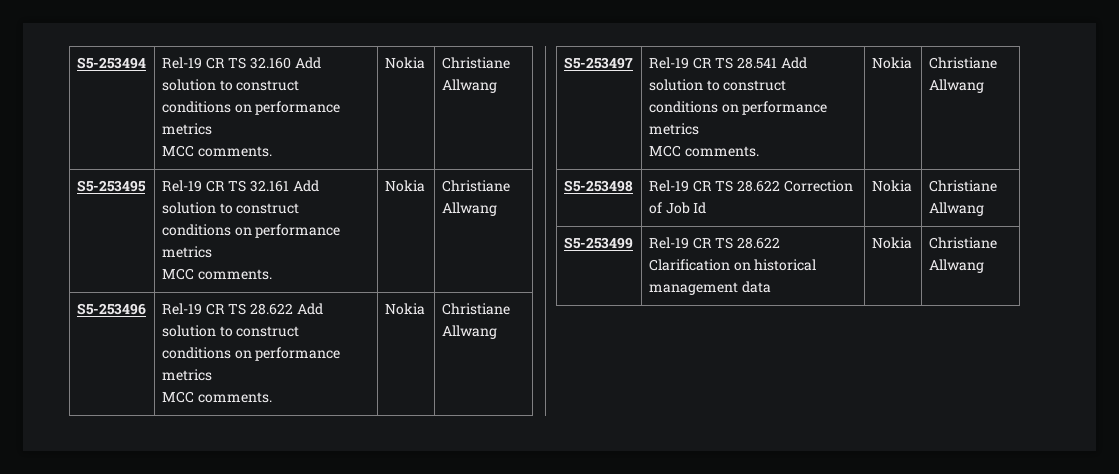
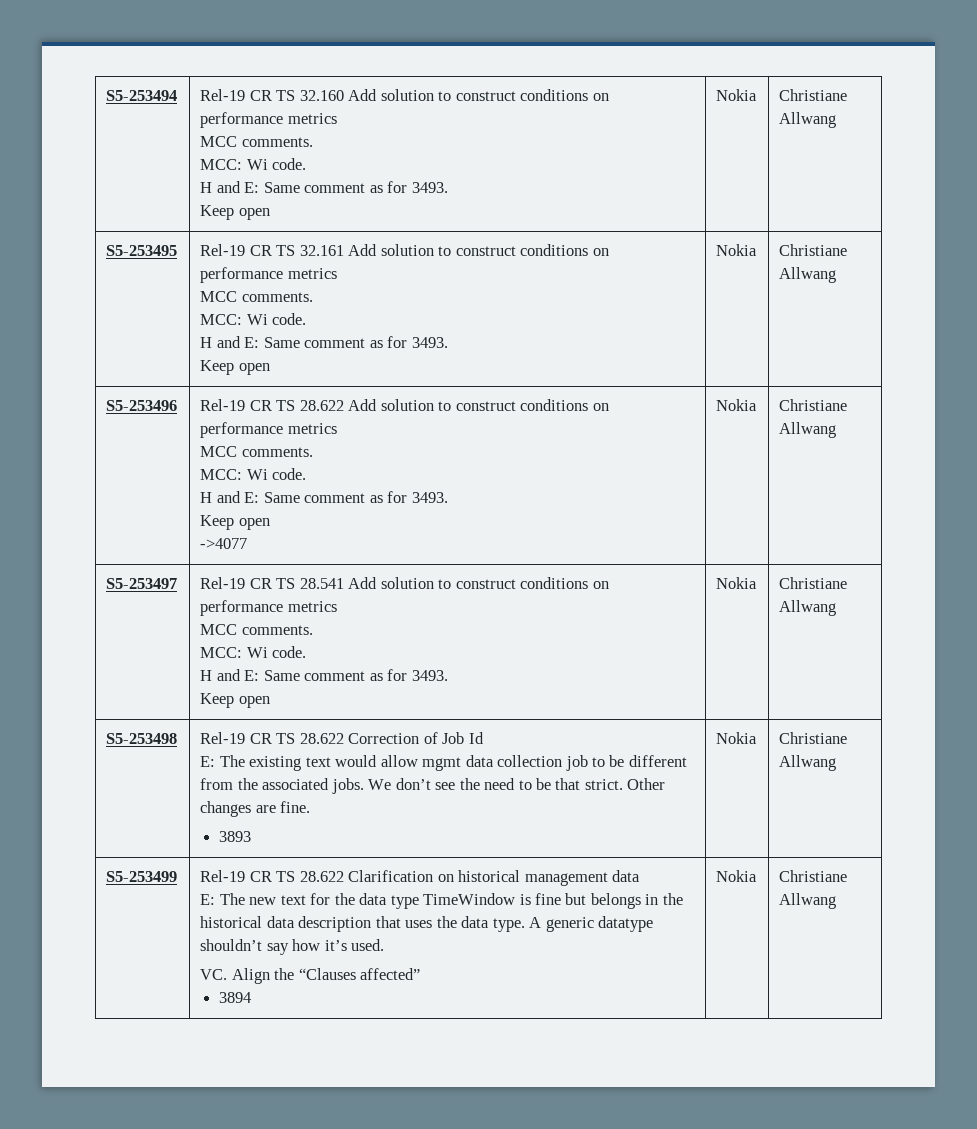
  S5-253494 | Rel-19 CR TS 32.160 Add solution to construct conditions on performance metrics
- MCC comments. | Nokia | Christiane Allwang
+ MCC comments.
+ MCC: Wi code.
+ H and E: Same comment as for 3493.
+ Keep open | Nokia | Christiane Allwang
  S5-253495 | Rel-19 CR TS 32.161 Add solution to construct conditions on performance metrics
- MCC comments. | Nokia | Christiane Allwang
+ MCC comments.
+ MCC: Wi code.
+ H and E: Same comment as for 3493.
+ Keep open | Nokia | Christiane Allwang
  S5-253496 | Rel-19 CR TS 28.622 Add solution to construct conditions on performance metrics
- MCC comments. | Nokia | Christiane Allwang
+ MCC comments.
+ MCC: Wi code.
+ H and E: Same comment as for 3493.
+ Keep open
+ ->4077 | Nokia | Christiane Allwang
  S5-253497 | Rel-19 CR TS 28.541 Add solution to construct conditions on performance metrics
- MCC comments. | Nokia | Christiane Allwang
+ MCC comments.
+ MCC: Wi code.
+ H and E: Same comment as for 3493.
+ Keep open | Nokia | Christiane Allwang
+ E: The existing text would allow mgmt data collection job to be different from the associated jobs. We don’t see the need to be that strict. Other changes are fine.
+ 3893
+ E: The new text for the data type TimeWindow is fine but belongs in the historical data description that uses the data type. A generic datatype shouldn’t say how it’s used.
+ VC. Align the “Clauses affected”
+ 3894

